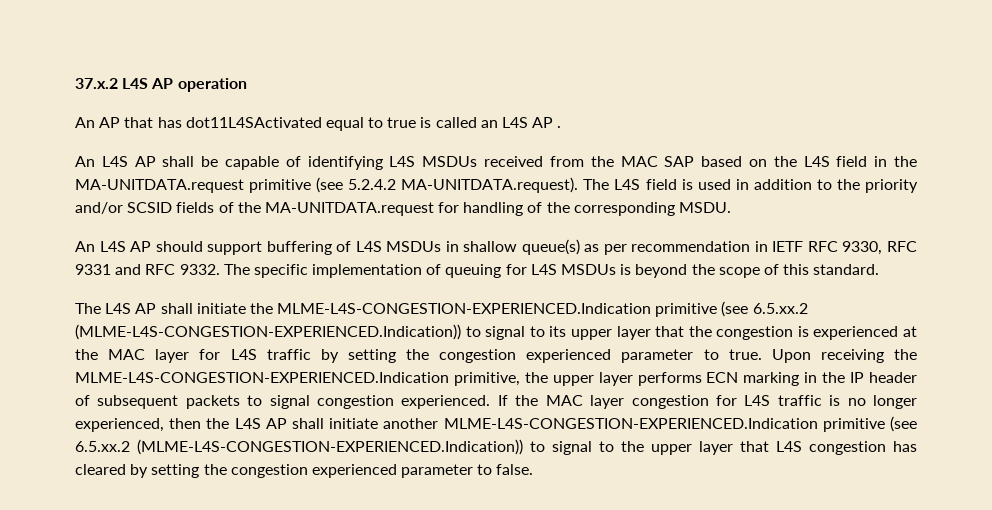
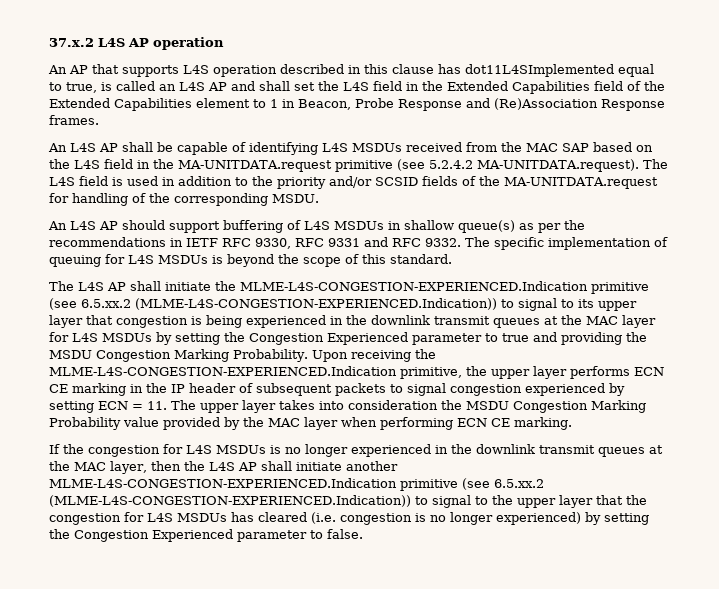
- An AP that has dot11L4SActivated equal to true is called an L4S AP .
+ An AP that supports L4S operation described in this clause has dot11L4SImplemented equal to true, is called an L4S AP and shall set the L4S field in the Extended Capabilities field of the Extended Capabilities element to 1 in Beacon, Probe Response and (Re)Association Response frames.
- An L4S AP should support buffering of L4S MSDUs in shallow queue(s) as per recommendation in IETF RFC 9330, RFC 9331 and RFC 9332.
+ An L4S AP should support buffering of L4S MSDUs in shallow queue(s) as per the recommendations in IETF RFC 9330, RFC 9331 and RFC 9332.
- The L4S AP shall initiate the MLME-L4S-CONGESTION-EXPERIENCED.Indication primitive (see 6.5.xx.2 (MLME-L4S-CONGESTION-EXPERIENCED.Indication)) to signal to its upper layer that the congestion is experienced at the MAC layer for L4S traffic by setting the congestion experienced parameter to true.
+ The L4S AP shall initiate the MLME-L4S-CONGESTION-EXPERIENCED.Indication primitive (see 6.5.xx.2 (MLME-L4S-CONGESTION-EXPERIENCED.Indication)) to signal to its upper layer that congestion is being experienced in the downlink transmit queues at the MAC layer for L4S MSDUs by setting the Congestion Experienced parameter to true and providing the MSDU Congestion Marking Probability.
- Upon receiving the MLME-L4S-CONGESTION-EXPERIENCED.Indication primitive, the upper layer performs ECN marking in the IP header of subsequent packets to signal congestion experienced. If the MAC layer congestion for L4S traffic is no longer experienced, then the L4S AP shall initiate another MLME-L4S-CONGESTION-EXPERIENCED.Indication primitive (see 6.5.xx.2 (MLME-L4S-CONGESTION-EXPERIENCED.Indication)) to signal to the upper layer that L4S congestion has cleared by setting the congestion experienced parameter to false.
+ Upon receiving the MLME-L4S-CONGESTION-EXPERIENCED.Indication primitive, the upper layer performs ECN CE marking in the IP header of subsequent packets to signal congestion experienced by setting ECN = 11. The upper layer takes into consideration the MSDU Congestion Marking Probability value provided by the MAC layer when performing ECN CE marking.
+ If the congestion for L4S MSDUs is no longer experienced in the downlink transmit queues at the MAC layer, then the L4S AP shall initiate another MLME-L4S-CONGESTION-EXPERIENCED.Indication primitive (see 6.5.xx.2 (MLME-L4S-CONGESTION-EXPERIENCED.Indication)) to signal to the upper layer that the congestion for L4S MSDUs has cleared (i.e. congestion is no longer experienced) by setting the Congestion Experienced parameter to false.

